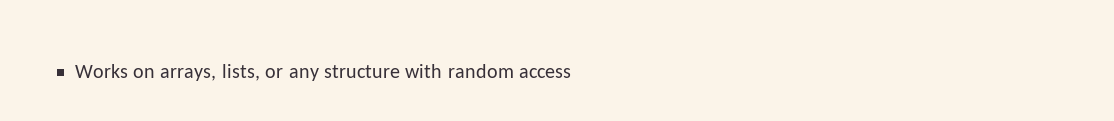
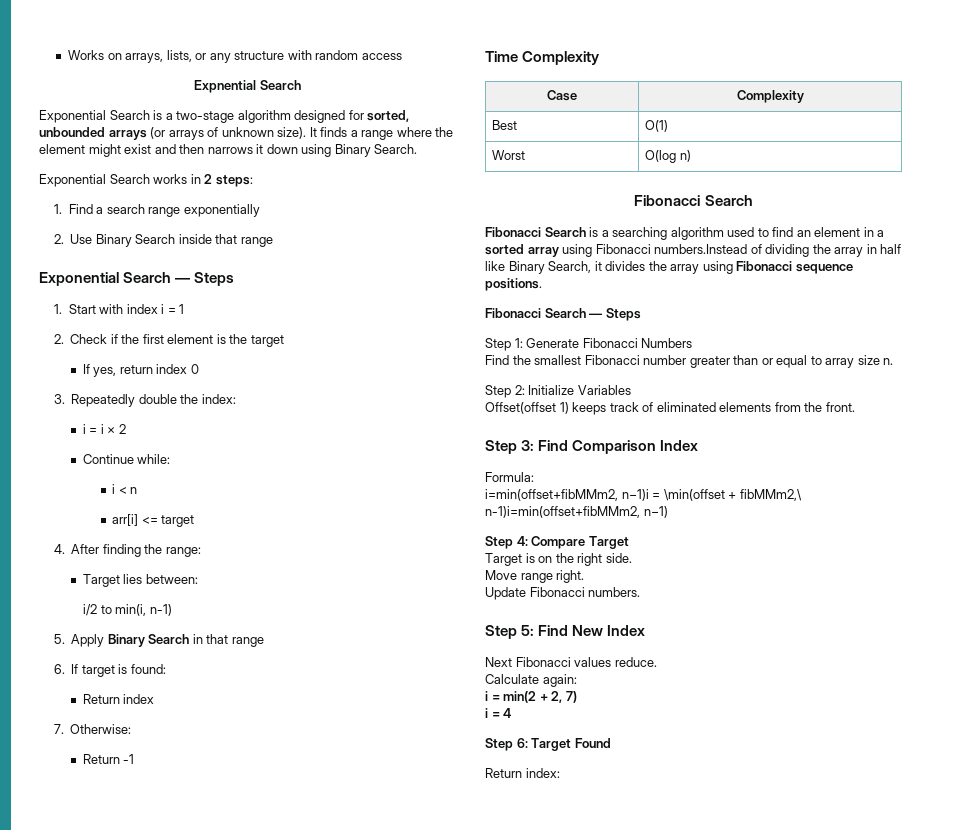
+ Expnential Search
+ Exponential Search is a two-stage algorithm designed for sorted, unbounded arrays (or arrays of unknown size). It finds a range where the element might exist and then narrows it down using Binary Search.
+ Exponential Search works in 2 steps:
+ 1. Find a search range exponentially
+ 2. Use Binary Search inside that range
+ Exponential Search — Steps
+ 1. Start with index i = 1
+ 2. Check if the first element is the target
+ If yes, return index 0
+ 3. Repeatedly double the index:
+ i = i × 2
+ Continue while:
+ i < n
+ arr[i] <= target
+ 4. After finding the range:
+ Target lies between:
+ i/2 to min(i, n-1)
+ 5. Apply Binary Search in that range
+ 6. If target is found:
+ Return index
+ 7. Otherwise:
+ Return -1
+ Time Complexity
+ Case | Complexity
+ Best | O(1)
+ Worst | O(log n)
+ Fibonacci Search
+ Fibonacci Search is a searching algorithm used to find an element in a sorted array using Fibonacci numbers.Instead of dividing the array in half like Binary Search, it divides the array using Fibonacci sequence positions.
+ Fibonacci Search — Steps
+ Step 1: Generate Fibonacci Numbers
+ Find the smallest Fibonacci number greater than or equal to array size n.
+ Step 2: Initialize Variables
+ Offset(offset 1) keeps track of eliminated elements from the front.
+ Step 3: Find Comparison Index
+ Formula:
+ i=min(offset+fibMMm2, n−1)i = \min(offset + fibMMm2,\ n-1)i=min(offset+fibMMm2, n−1)
+ Step 4: Compare Target
+ Target is on the right side.
+ Move range right.
+ Update Fibonacci numbers.
+ Step 5: Find New Index
+ Next Fibonacci values reduce.
+ Calculate again:
+ i = min(2 + 2, 7)
+ i = 4
+ Step 6: Target Found
+ Return index:

